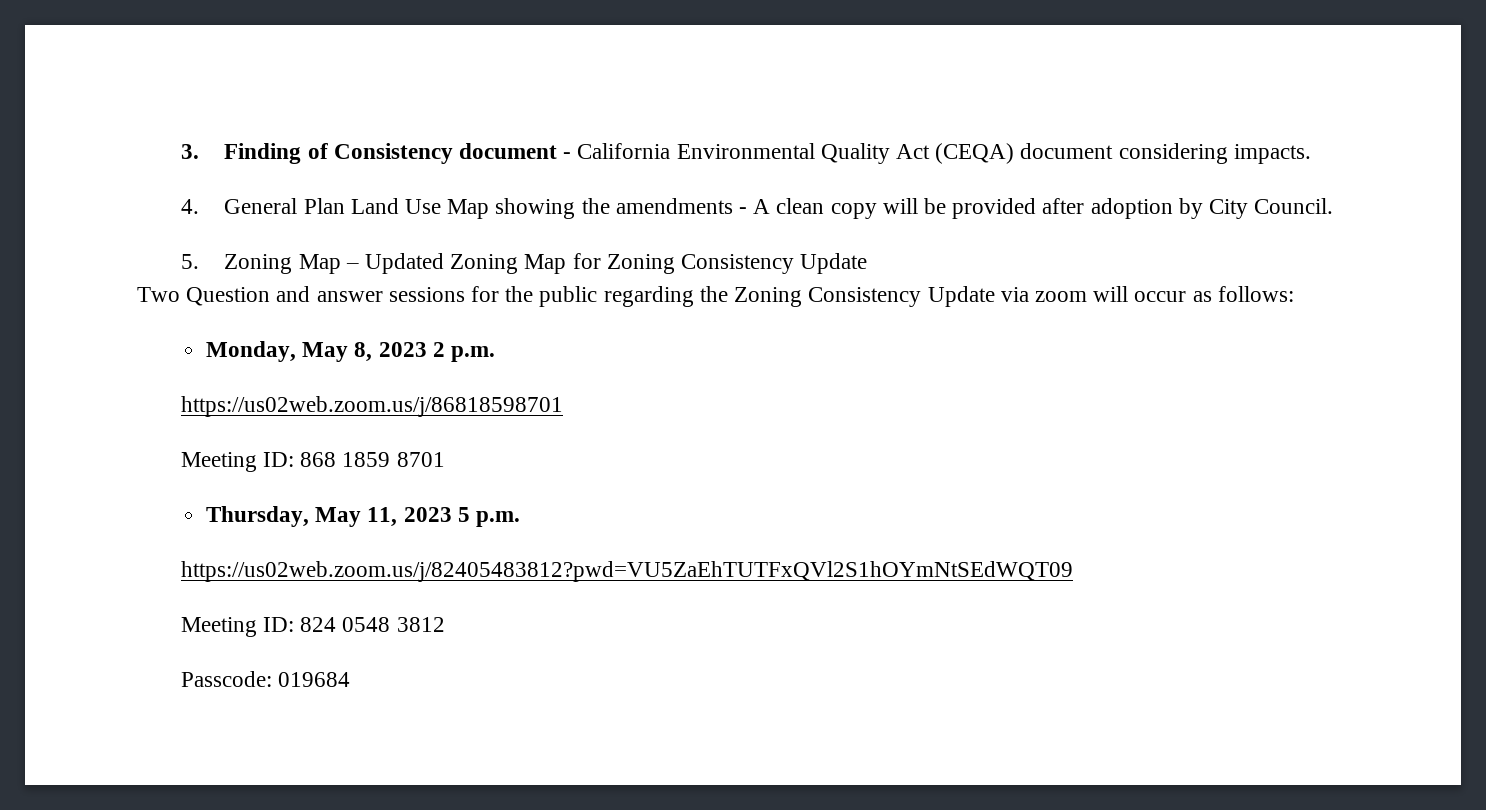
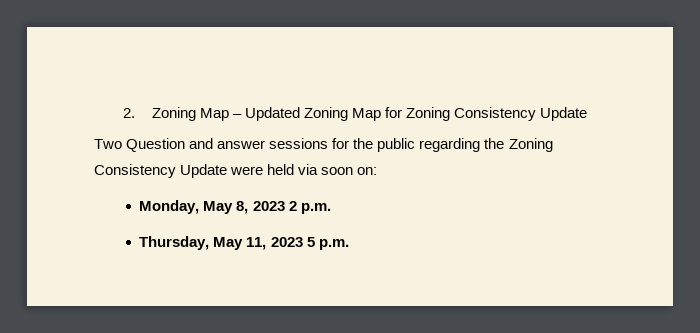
- 3. Finding of Consistency document - California Environmental Quality Act (CEQA) document considering impacts.
- 4. General Plan Land Use Map showing the amendments - A clean copy will be provided after adoption by City Council.
- 5. Zoning Map – Updated Zoning Map for Zoning Consistency Update
+ 2. Zoning Map – Updated Zoning Map for Zoning Consistency Update
- Two Question and answer sessions for the public regarding the Zoning Consistency Update via zoom will occur as follows:
+ Two Question and answer sessions for the public regarding the Zoning Consistency Update were held via soon on:
- https://us02web.zoom.us/j/86818598701
- Meeting ID: 868 1859 8701
- https://us02web.zoom.us/j/82405483812?pwd=VU5ZaEhTUTFxQVl2S1hOYmNtSEdWQT09
- Meeting ID: 824 0548 3812
- Passcode: 019684

